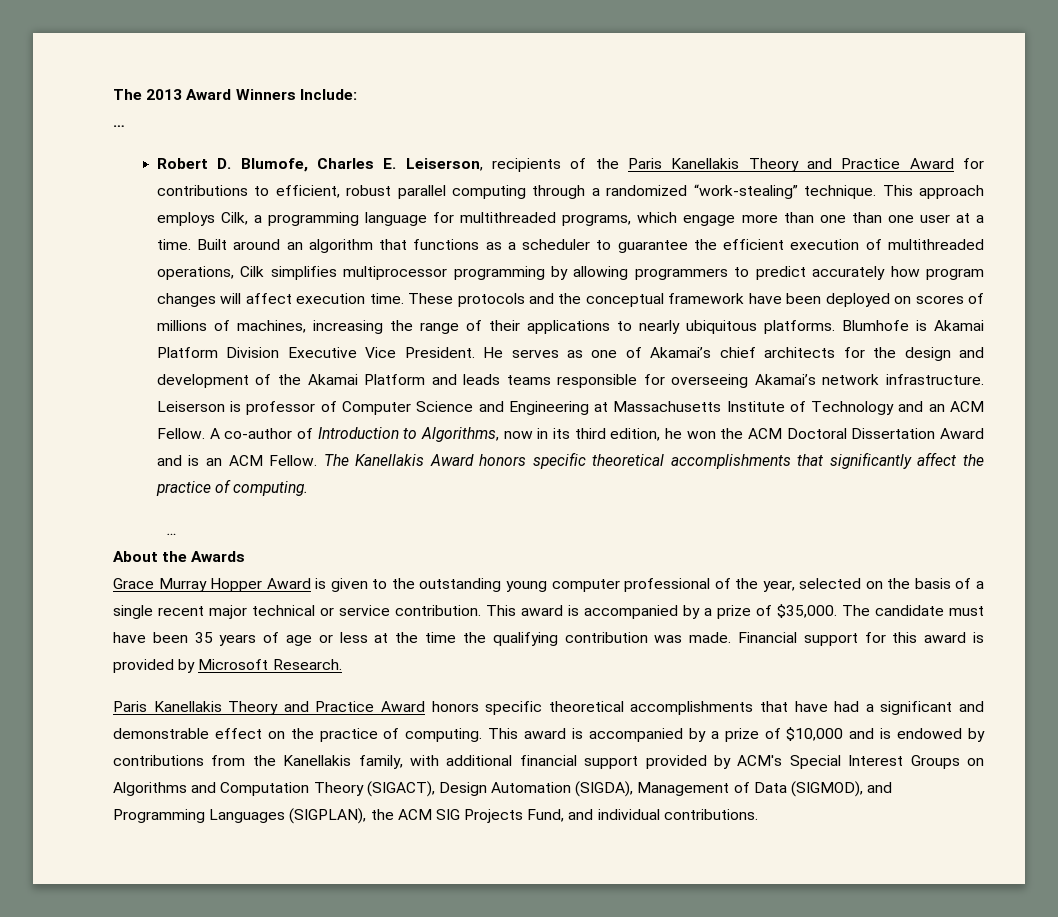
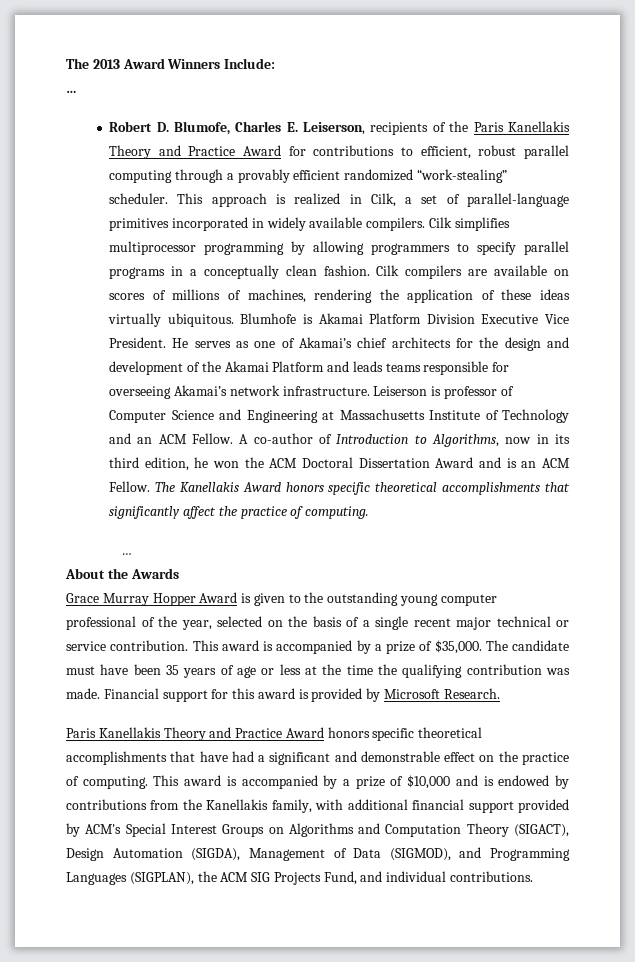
- Robert D. Blumofe, Charles E. Leiserson, recipients of the Paris Kanellakis Theory and Practice Award for contributions to efficient, robust parallel computing through a randomized “work-stealing” technique.
+ Robert D. Blumofe, Charles E. Leiserson, recipients of the Paris Kanellakis Theory and Practice Award for contributions to efficient, robust parallel computing through a provably efficient randomized “work-stealing” scheduler.
- This approach employs Cilk, a programming language for multithreaded programs, which engage more than one than one user at a time. Built around an algorithm that functions as a scheduler to guarantee the efficient execution of multithreaded operations, Cilk simplifies multiprocessor programming by allowing programmers to predict accurately how program changes will affect execution time. These protocols and the conceptual framework have been deployed on scores of millions of machines, increasing the range of their applications to nearly ubiquitous platforms.
+ This approach is realized in Cilk, a set of parallel-language primitives incorporated in widely available compilers. Cilk simplifies multiprocessor programming by allowing programmers to specify parallel programs in a conceptually clean fashion. Cilk compilers are available on scores of millions of machines, rendering the application of these ideas virtually ubiquitous.

